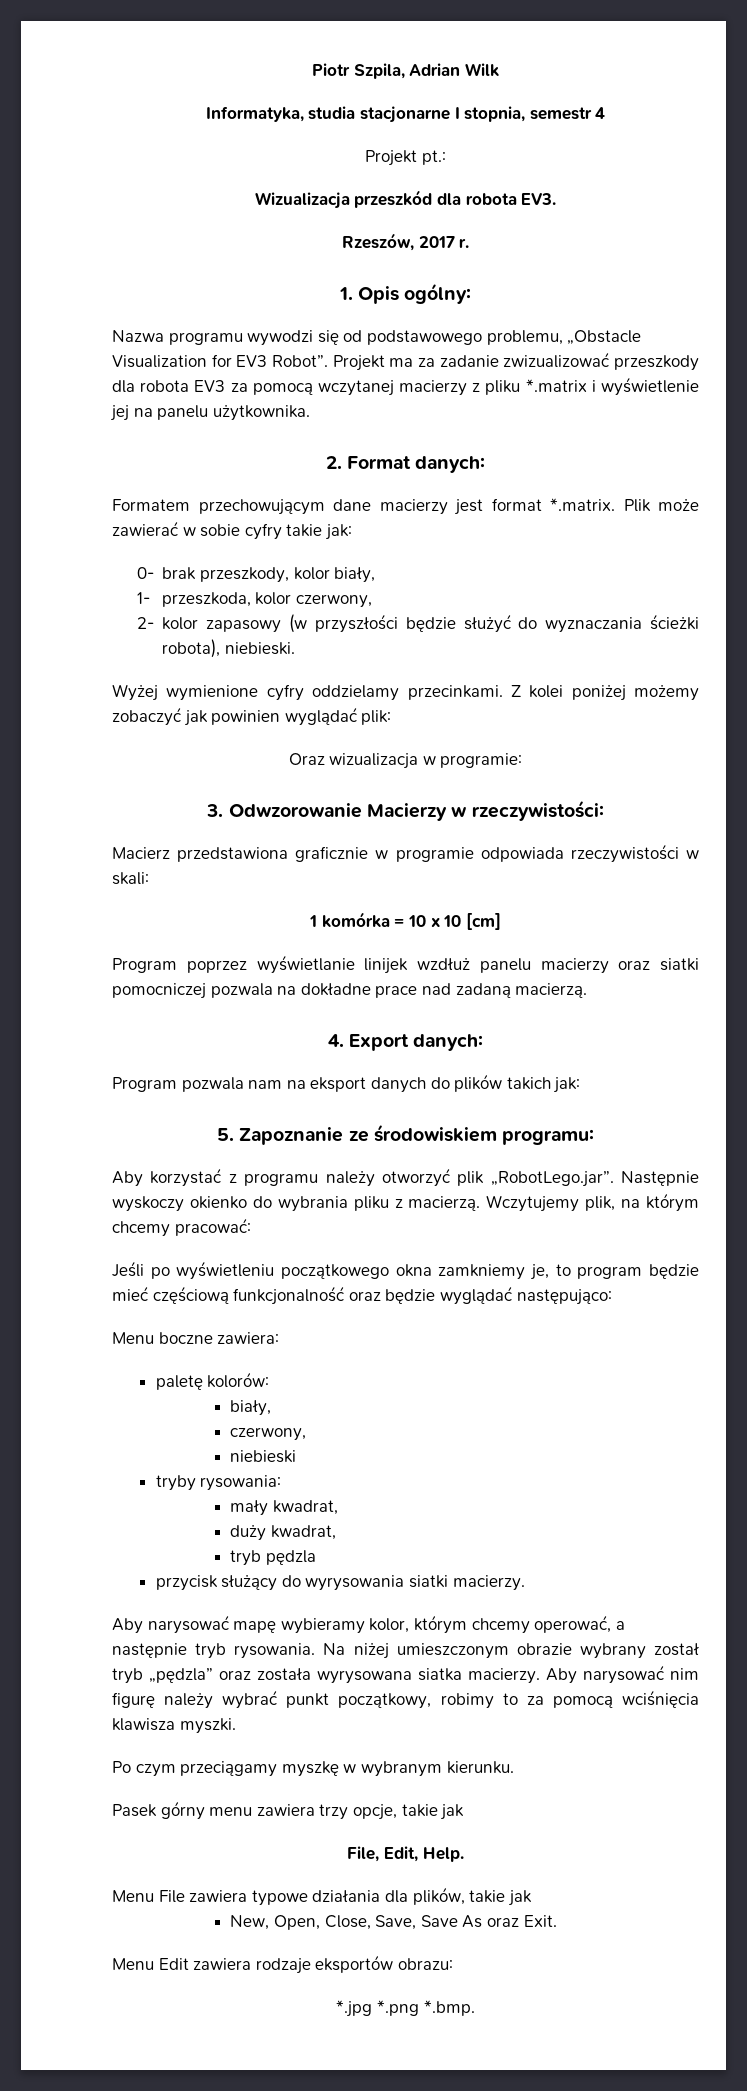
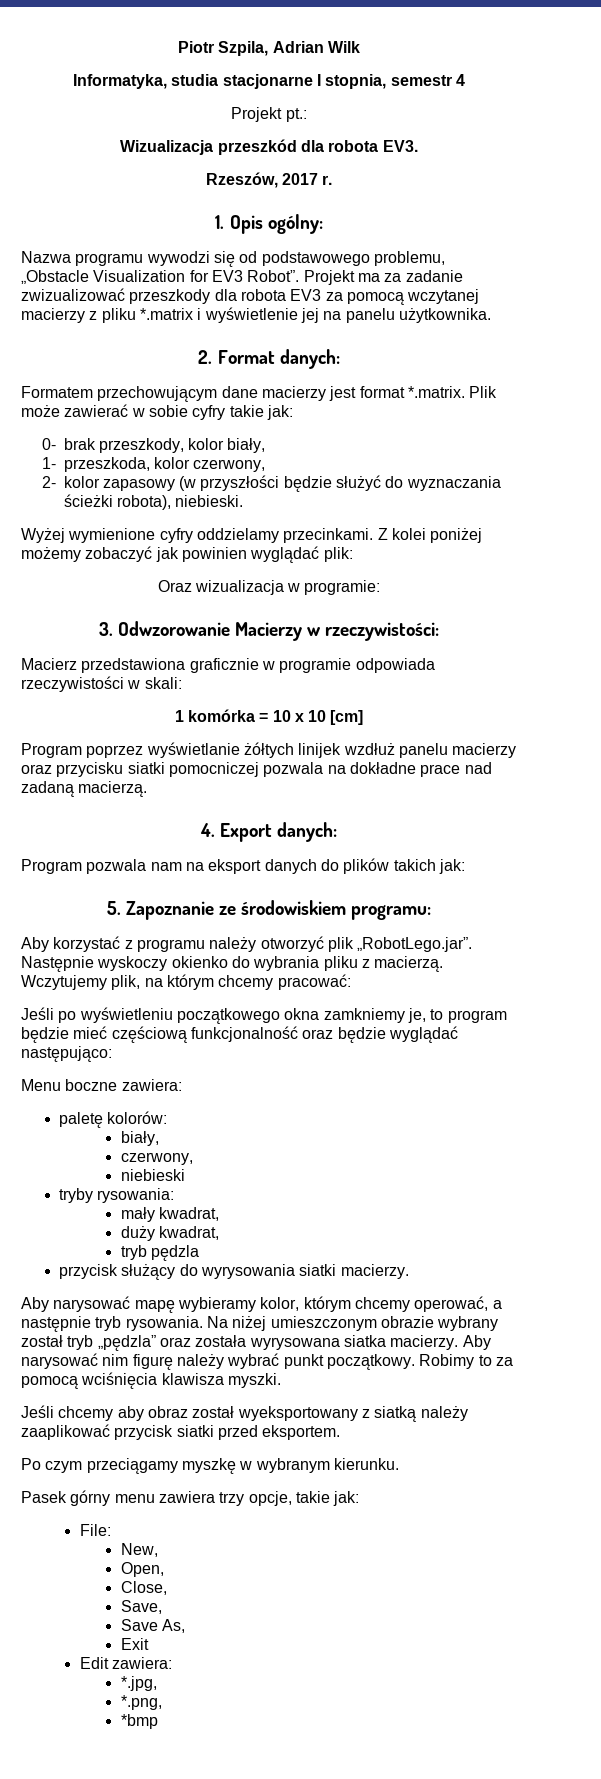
- Program poprzez wyświetlanie linijek wzdłuż panelu macierzy oraz siatki pomocniczej pozwala na dokładne prace nad zadaną macierzą.
+ Program poprzez wyświetlanie żółtych linijek wzdłuż panelu macierzy oraz przycisku siatki pomocniczej pozwala na dokładne prace nad zadaną macierzą.
- Aby narysować nim figurę należy wybrać punkt początkowy, robimy to za pomocą wciśnięcia klawisza myszki.
+ Aby narysować nim figurę należy wybrać punkt początkowy. Robimy to za pomocą wciśnięcia klawisza myszki.
+ Jeśli chcemy aby obraz został wyeksportowany z siatką należy zaaplikować przycisk siatki przed eksportem.
- Pasek górny menu zawiera trzy opcje, takie jak
- File, Edit, Help.
- Menu File zawiera typowe działania dla plików, takie jak
+ Pasek górny menu zawiera trzy opcje, takie jak:
+ File:
- New, Open, Close, Save, Save As oraz Exit.
- Menu Edit zawiera rodzaje eksportów obrazu:
- *.jpg *.png *.bmp.
+ New,
+ Open,
+ Close,
+ Save,
+ Save As,
+ Exit
+ Edit zawiera:
+ *.jpg,
+ *.png,
+ *bmp

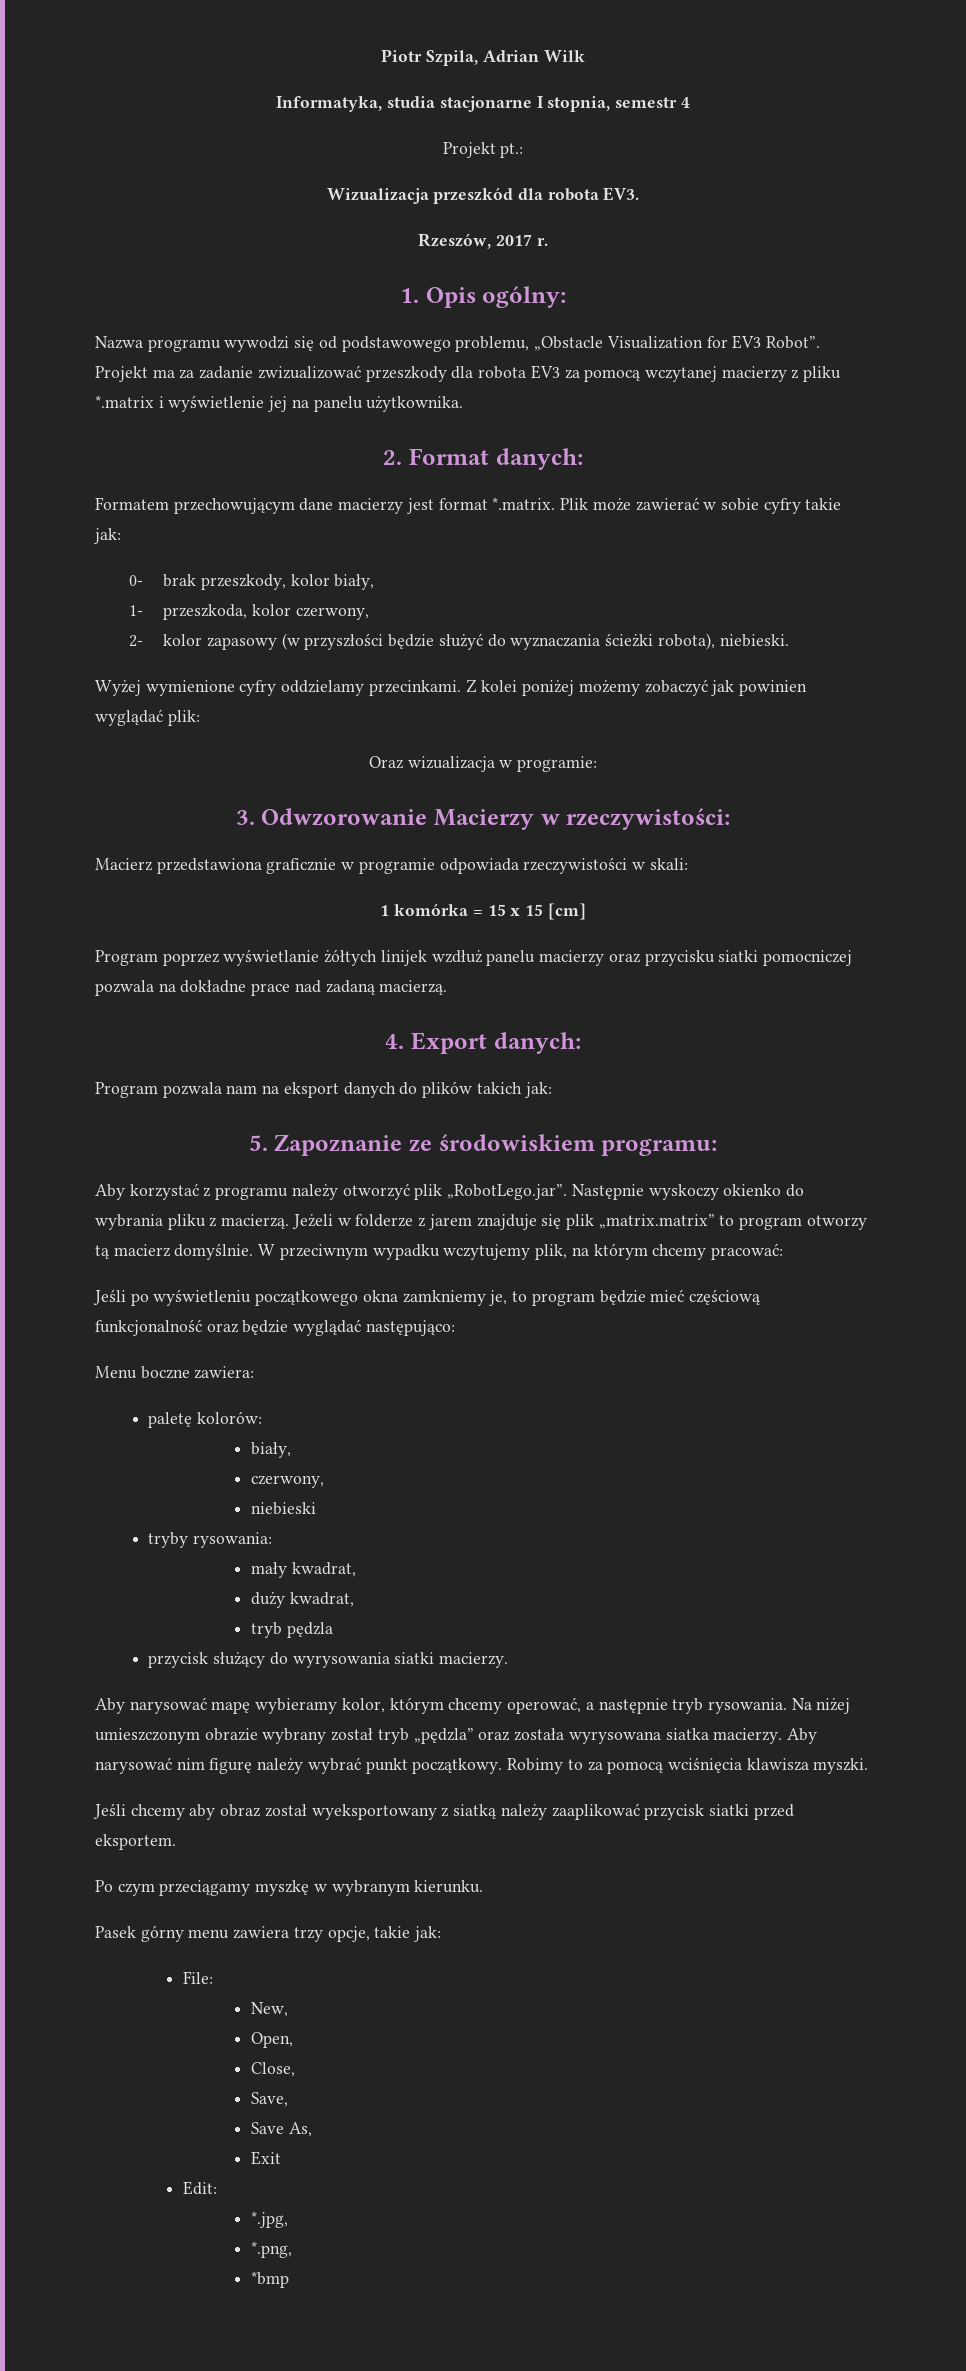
- 1 komórka = 10 x 10 [cm]
+ 1 komórka = 15 x 15 [cm]
- Wczytujemy plik, na którym chcemy pracować:
+ Jeżeli w folderze z jarem znajduje się plik „matrix.matrix” to program otworzy tą macierz domyślnie. W przeciwnym wypadku wczytujemy plik, na którym chcemy pracować:
- Edit zawiera:
+ Edit:

